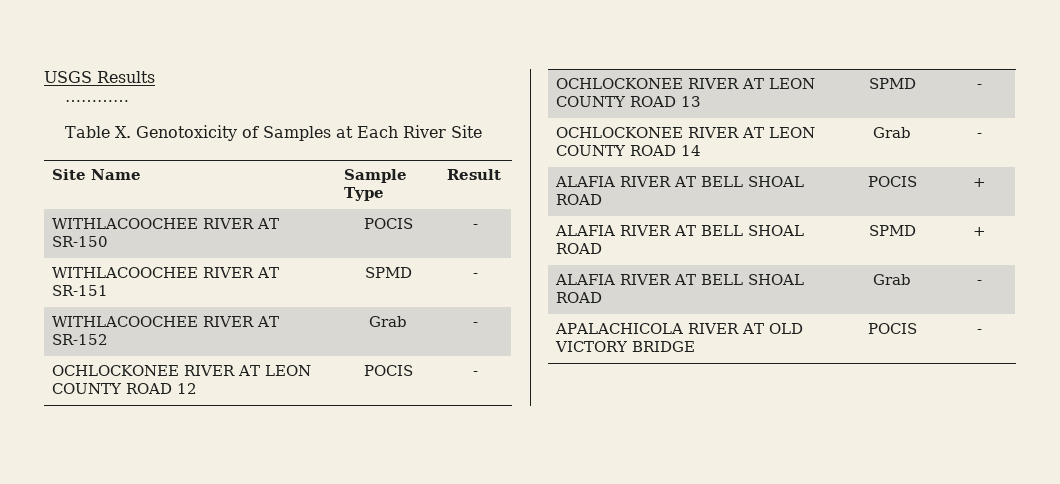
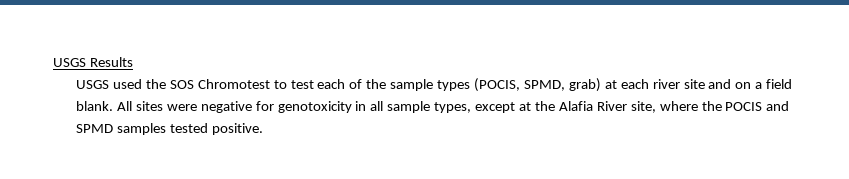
- …………
- Table X. Genotoxicity of Samples at Each River Site
- Site Name | Sample Type | Result
- WITHLACOOCHEE RIVER AT SR-150 | POCIS | -
- WITHLACOOCHEE RIVER AT SR-151 | SPMD | -
- WITHLACOOCHEE RIVER AT SR-152 | Grab | -
- OCHLOCKONEE RIVER AT LEON COUNTY ROAD 12 | POCIS | -
- OCHLOCKONEE RIVER AT LEON COUNTY ROAD 13 | SPMD | -
- OCHLOCKONEE RIVER AT LEON COUNTY ROAD 14 | Grab | -
- ALAFIA RIVER AT BELL SHOAL ROAD | POCIS | +
- ALAFIA RIVER AT BELL SHOAL ROAD | SPMD | +
- ALAFIA RIVER AT BELL SHOAL ROAD | Grab | -
- APALACHICOLA RIVER AT OLD VICTORY BRIDGE | POCIS | -
+ USGS used the SOS Chromotest to test each of the sample types (POCIS, SPMD, grab) at each river site and on a field blank. All sites were negative for genotoxicity in all sample types, except at the Alafia River site, where the POCIS and SPMD samples tested positive.

